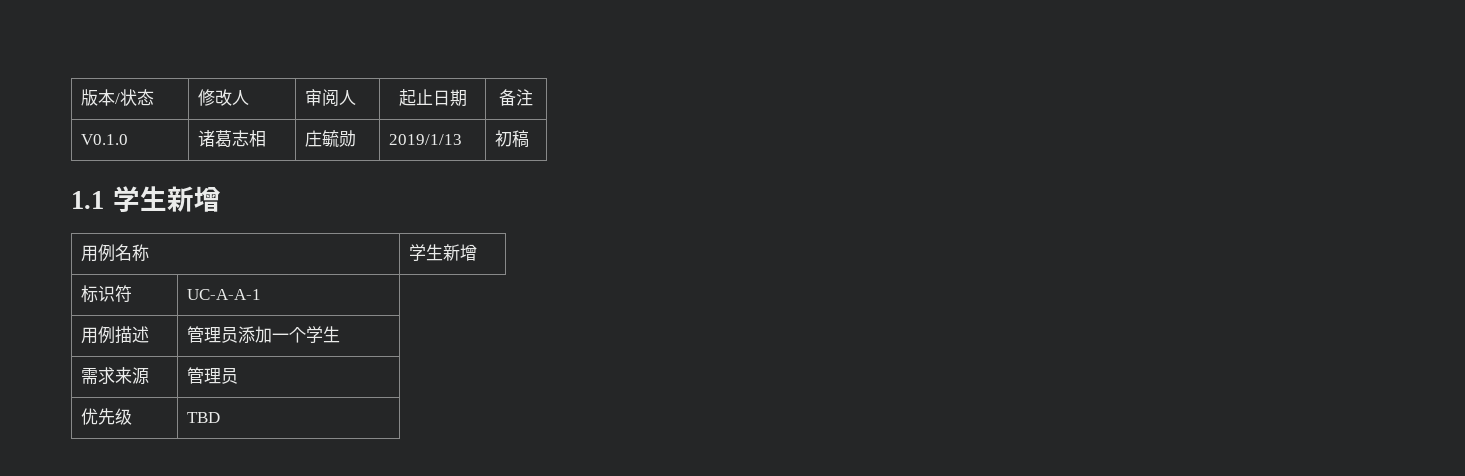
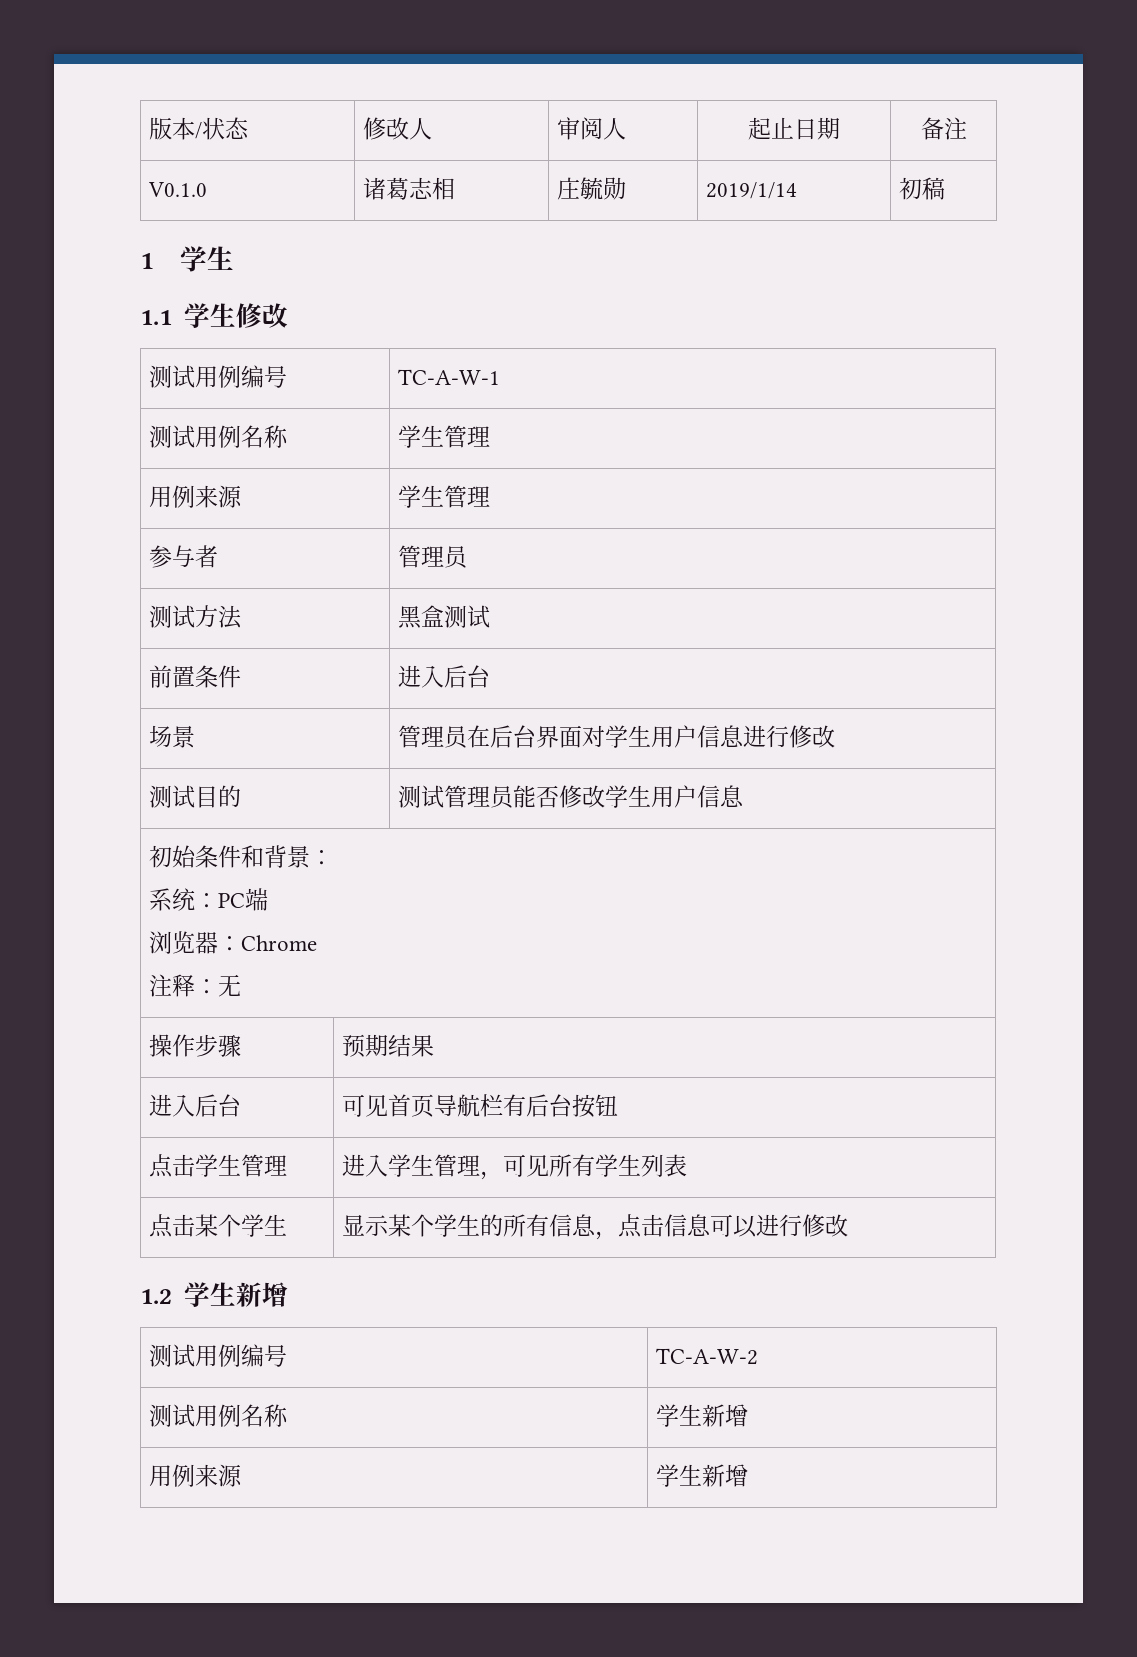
- V0.1.0 | 诸葛志相 | 庄毓勋 | 2019/1/13 | 初稿
- 1.1学生新增
- 用例名称 | 学生新增
+ V0.1.0 | 诸葛志相 | 庄毓勋 | 2019/1/14 | 初稿
+ 1学生
+ 1.1学生修改
+ 测试用例编号 | TC-A-W-1
+ 测试用例名称 | 学生管理
+ 用例来源 | 学生管理
+ 参与者 | 管理员
+ 测试方法 | 黑盒测试
+ 前置条件 | 进入后台
+ 场景 | 管理员在后台界面对学生用户信息进行修改
+ 测试目的 | 测试管理员能否修改学生用户信息
+ 初始条件和背景：
+ 系统：PC端
+ 浏览器：Chrome
+ 注释：无
+ 操作步骤 | 预期结果
+ 进入后台 | 可见首页导航栏有后台按钮
+ 点击学生管理 | 进入学生管理，可见所有学生列表
+ 点击某个学生 | 显示某个学生的所有信息，点击信息可以进行修改
+ 1.2学生新增
+ 测试用例编号 | TC-A-W-2
+ 测试用例名称 | 学生新增
- 标识符 | UC-A-A-1
- 用例描述 | 管理员添加一个学生
- 需求来源 | 管理员
- 优先级 | TBD
+ 用例来源 | 学生新增

